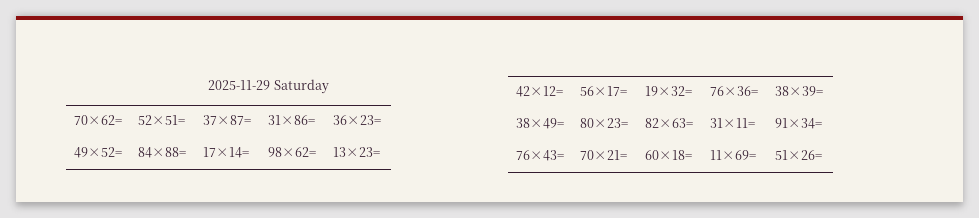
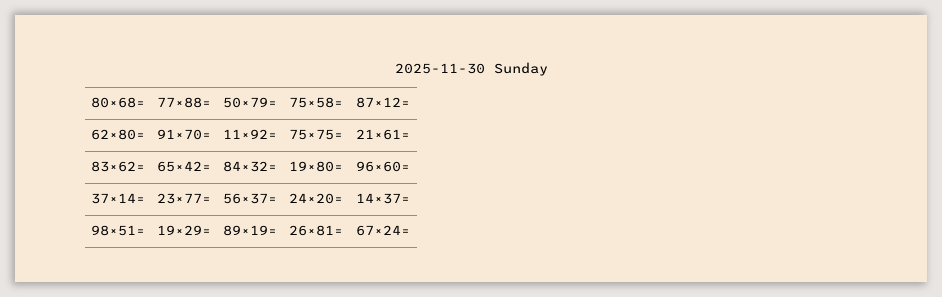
- 2025-11-29 Saturday
- 70×62= | 52×51= | 37×87= | 31×86= | 36×23=
- 49×52= | 84×88= | 17×14= | 98×62= | 13×23=
- 42×12= | 56×17= | 19×32= | 76×36= | 38×39=
- 38×49= | 80×23= | 82×63= | 31×11= | 91×34=
- 76×43= | 70×21= | 60×18= | 11×69= | 51×26=
+ 2025-11-30 Sunday
+ 80×68= | 77×88= | 50×79= | 75×58= | 87×12=
+ 62×80= | 91×70= | 11×92= | 75×75= | 21×61=
+ 83×62= | 65×42= | 84×32= | 19×80= | 96×60=
+ 37×14= | 23×77= | 56×37= | 24×20= | 14×37=
+ 98×51= | 19×29= | 89×19= | 26×81= | 67×24=

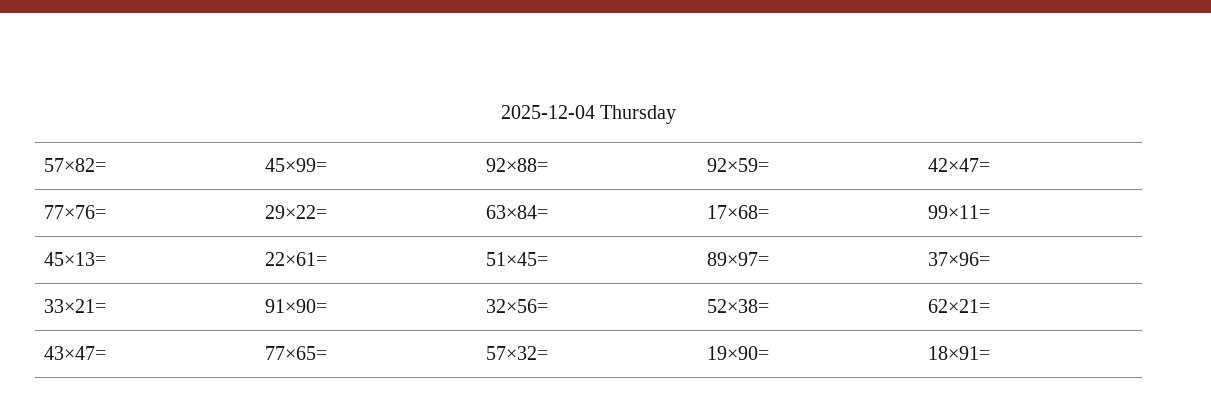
- 2025-11-30 Sunday
- 80×68= | 77×88= | 50×79= | 75×58= | 87×12=
- 62×80= | 91×70= | 11×92= | 75×75= | 21×61=
- 83×62= | 65×42= | 84×32= | 19×80= | 96×60=
- 37×14= | 23×77= | 56×37= | 24×20= | 14×37=
- 98×51= | 19×29= | 89×19= | 26×81= | 67×24=
+ 2025-12-04 Thursday
+ 57×82= | 45×99= | 92×88= | 92×59= | 42×47=
+ 77×76= | 29×22= | 63×84= | 17×68= | 99×11=
+ 45×13= | 22×61= | 51×45= | 89×97= | 37×96=
+ 33×21= | 91×90= | 32×56= | 52×38= | 62×21=
+ 43×47= | 77×65= | 57×32= | 19×90= | 18×91=

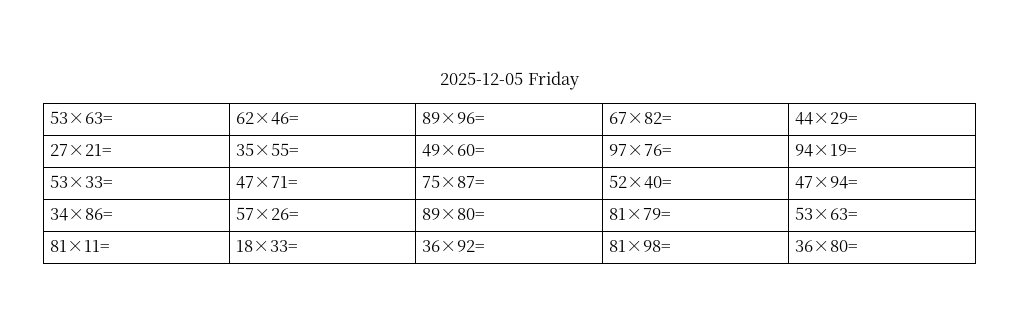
- 2025-12-04 Thursday
- 57×82= | 45×99= | 92×88= | 92×59= | 42×47=
- 77×76= | 29×22= | 63×84= | 17×68= | 99×11=
- 45×13= | 22×61= | 51×45= | 89×97= | 37×96=
- 33×21= | 91×90= | 32×56= | 52×38= | 62×21=
- 43×47= | 77×65= | 57×32= | 19×90= | 18×91=
+ 2025-12-05 Friday
+ 53×63= | 62×46= | 89×96= | 67×82= | 44×29=
+ 27×21= | 35×55= | 49×60= | 97×76= | 94×19=
+ 53×33= | 47×71= | 75×87= | 52×40= | 47×94=
+ 34×86= | 57×26= | 89×80= | 81×79= | 53×63=
+ 81×11= | 18×33= | 36×92= | 81×98= | 36×80=

